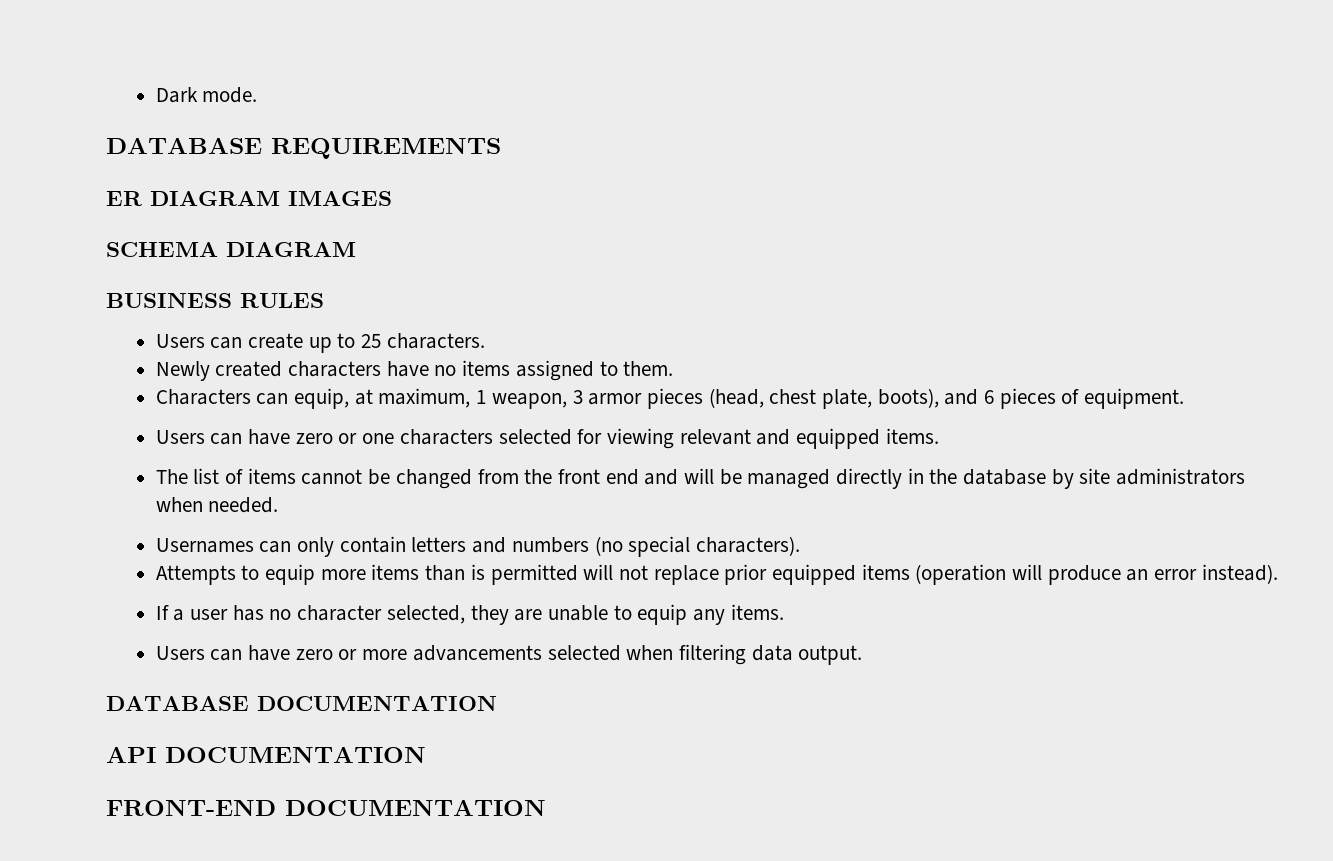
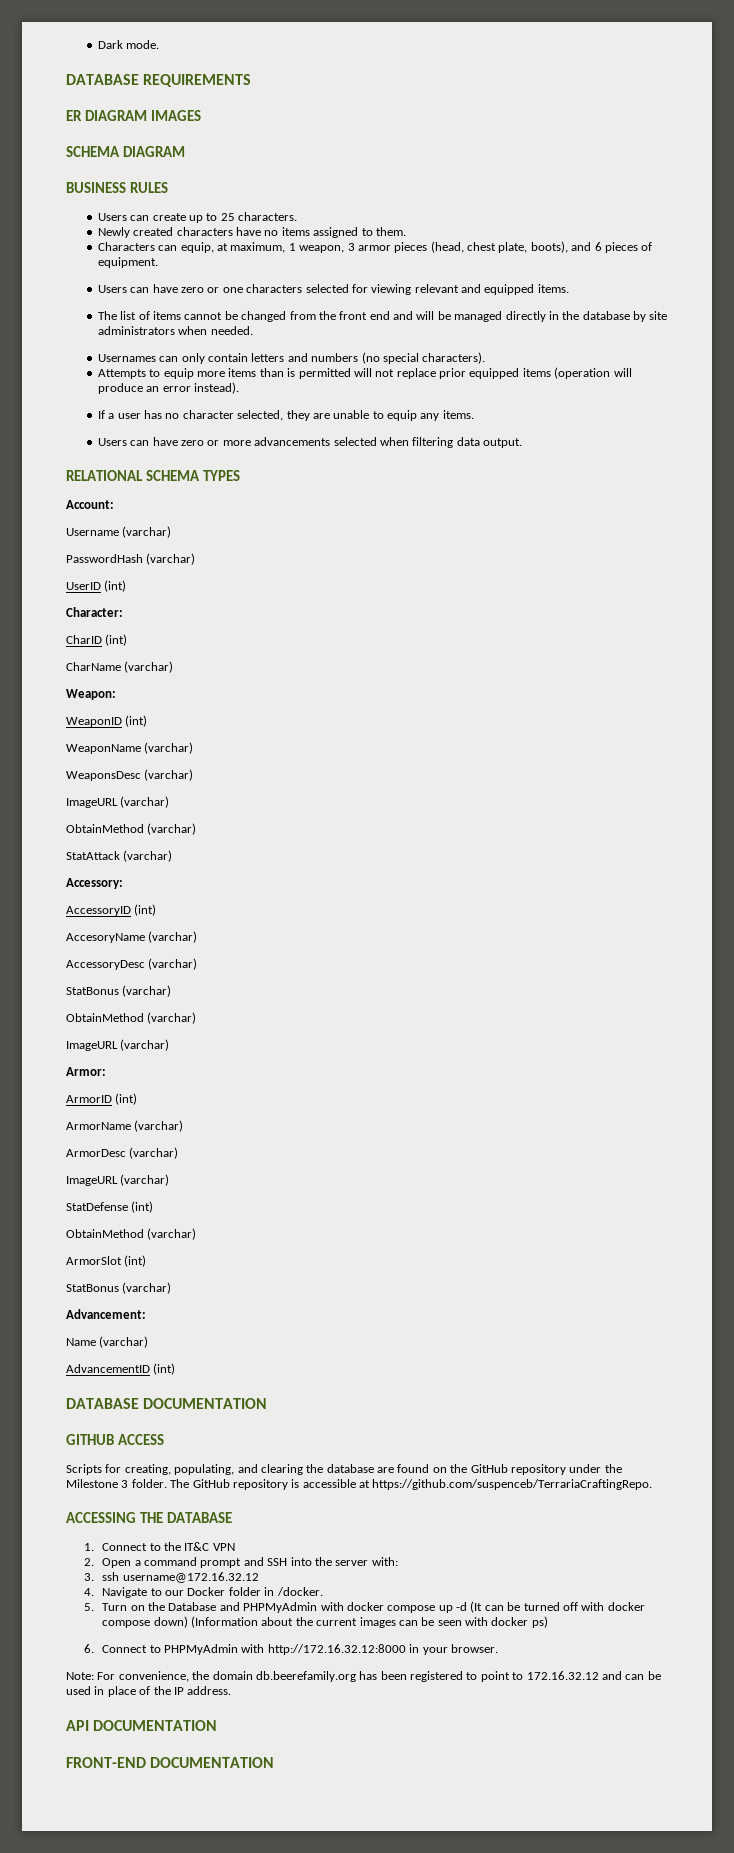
+ RELATIONAL SCHEMA TYPES
+ Account:
+ Username (varchar)
+ PasswordHash (varchar)
+ UserID (int)
+ Character:
+ CharID (int)
+ CharName (varchar)
+ Weapon:
+ WeaponID (int)
+ WeaponName (varchar)
+ WeaponsDesc (varchar)
+ ImageURL (varchar)
+ ObtainMethod (varchar)
+ StatAttack (varchar)
+ Accessory:
+ AccessoryID (int)
+ AccesoryName (varchar)
+ AccessoryDesc (varchar)
+ StatBonus (varchar)
+ ObtainMethod (varchar)
+ ImageURL (varchar)
+ Armor:
+ ArmorID (int)
+ ArmorName (varchar)
+ ArmorDesc (varchar)
+ ImageURL (varchar)
+ StatDefense (int)
+ ObtainMethod (varchar)
+ ArmorSlot (int)
+ StatBonus (varchar)
+ Advancement:
+ Name (varchar)
+ AdvancementID (int)
  DATABASE DOCUMENTATION
+ GITHUB ACCESS
+ Scripts for creating, populating, and clearing the database are found on the GitHub repository under the Milestone 3 folder. The GitHub repository is accessible at https://github.com/suspenceb/TerrariaCraftingRepo.
+ ACCESSING THE DATABASE
+ 1. Connect to the IT&C VPN
+ 2. Open a command prompt and SSH into the server with:
+ 3. ssh username@172.16.32.12
+ 4. Navigate to our Docker folder in /docker.
+ 5. Turn on the Database and PHPMyAdmin with docker compose up -d (It can be turned off with docker compose down) (Information about the current images can be seen with docker ps)
+ 6. Connect to PHPMyAdmin with http://172.16.32.12:8000 in your browser.
+ Note: For convenience, the domain db.beerefamily.org has been registered to point to 172.16.32.12 and can be used in place of the IP address.

